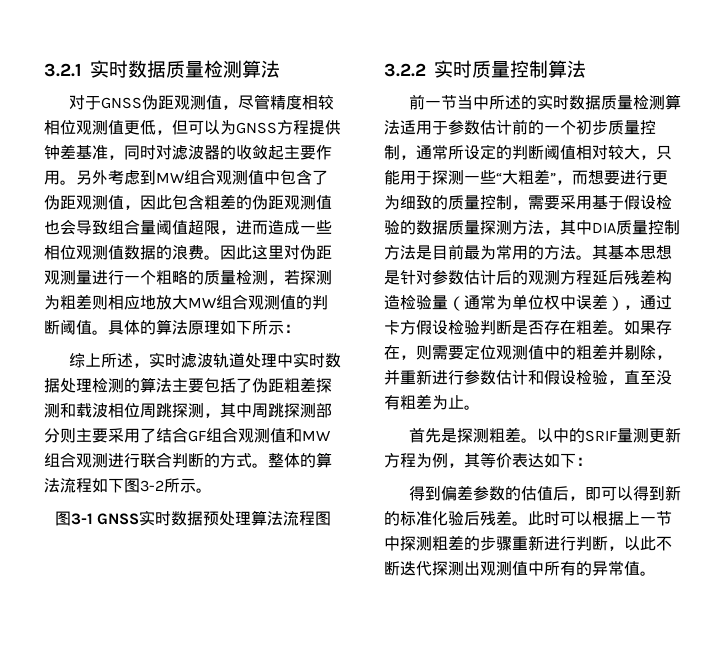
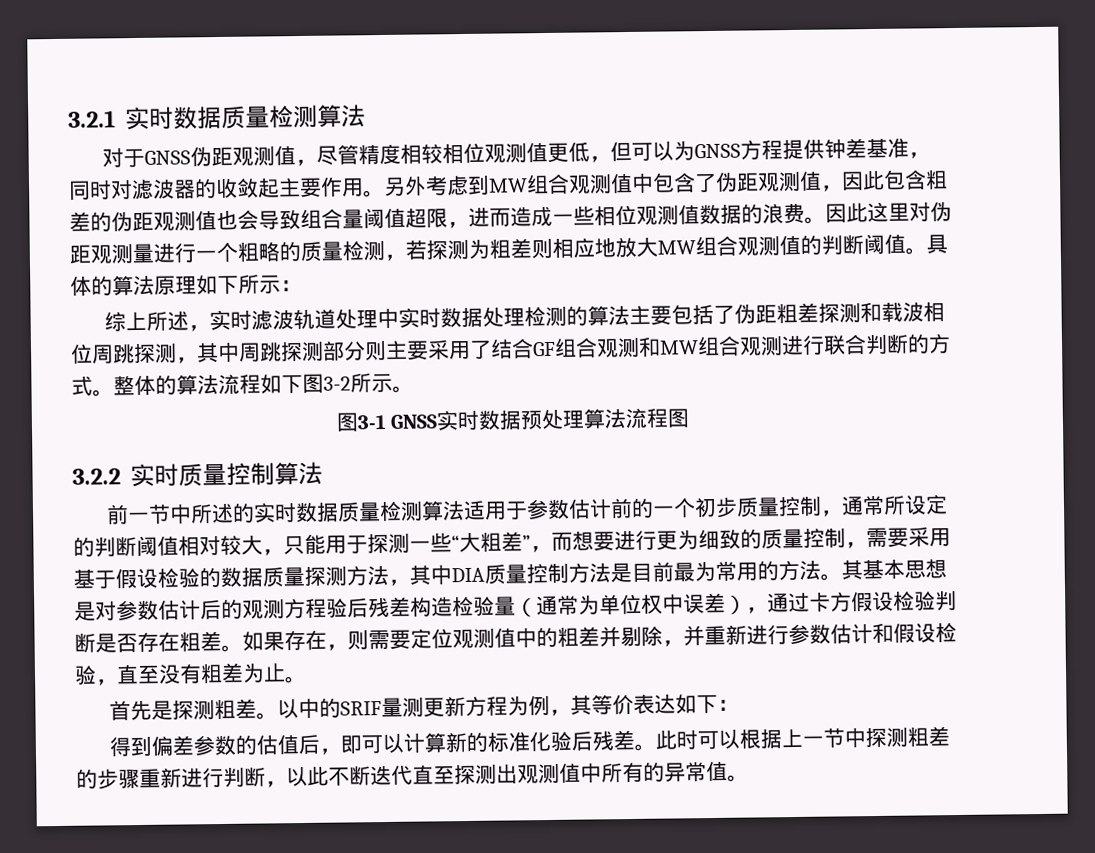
- 综上所述，实时滤波轨道处理中实时数据处理检测的算法主要包括了伪距粗差探测和载波相位周跳探测，其中周跳探测部分则主要采用了结合GF组合观测值和MW组合观测进行联合判断的方式。
+ 综上所述，实时滤波轨道处理中实时数据处理检测的算法主要包括了伪距粗差探测和载波相位周跳探测，其中周跳探测部分则主要采用了结合GF组合观测和MW组合观测进行联合判断的方式。
- 前一节当中所述的实时数据质量检测算法适用于参数估计前的一个初步质量控制，通常所设定的判断阈值相对较大，只能用于探测一些“大粗差”，而想要进行更为细致的质量控制，需要采用基于假设检验的数据质量探测方法，其中DIA质量控制方法是目前最为常用的方法。
+ 前一节中所述的实时数据质量检测算法适用于参数估计前的一个初步质量控制，通常所设定的判断阈值相对较大，只能用于探测一些“大粗差”，而想要进行更为细致的质量控制，需要采用基于假设检验的数据质量探测方法，其中DIA质量控制方法是目前最为常用的方法。
- 其基本思想是针对参数估计后的观测方程延后残差构造检验量（通常为单位权中误差），通过卡方假设检验判断是否存在粗差。
+ 其基本思想是对参数估计后的观测方程验后残差构造检验量（通常为单位权中误差），通过卡方假设检验判断是否存在粗差。
- 得到偏差参数的估值后，即可以得到新的标准化验后残差。
+ 得到偏差参数的估值后，即可以计算新的标准化验后残差。
- 此时可以根据上一节中探测粗差的步骤重新进行判断，以此不断迭代探测出观测值中所有的异常值。
+ 此时可以根据上一节中探测粗差的步骤重新进行判断，以此不断迭代直至探测出观测值中所有的异常值。

